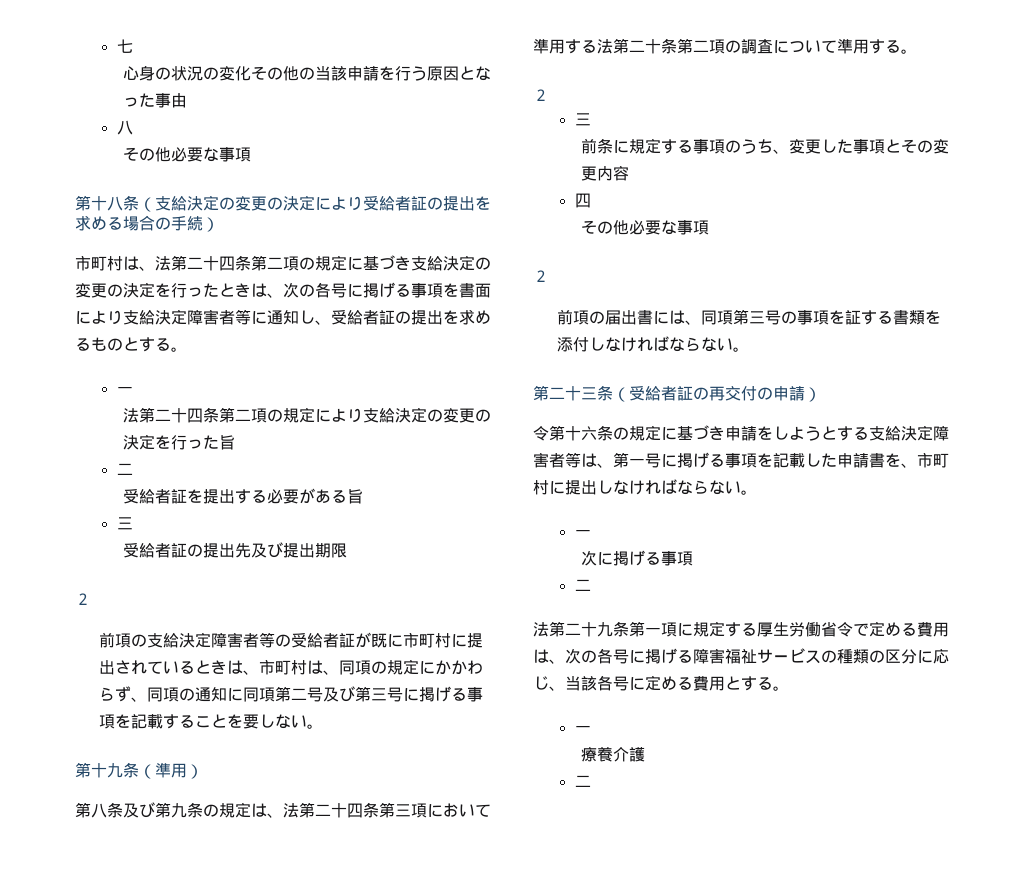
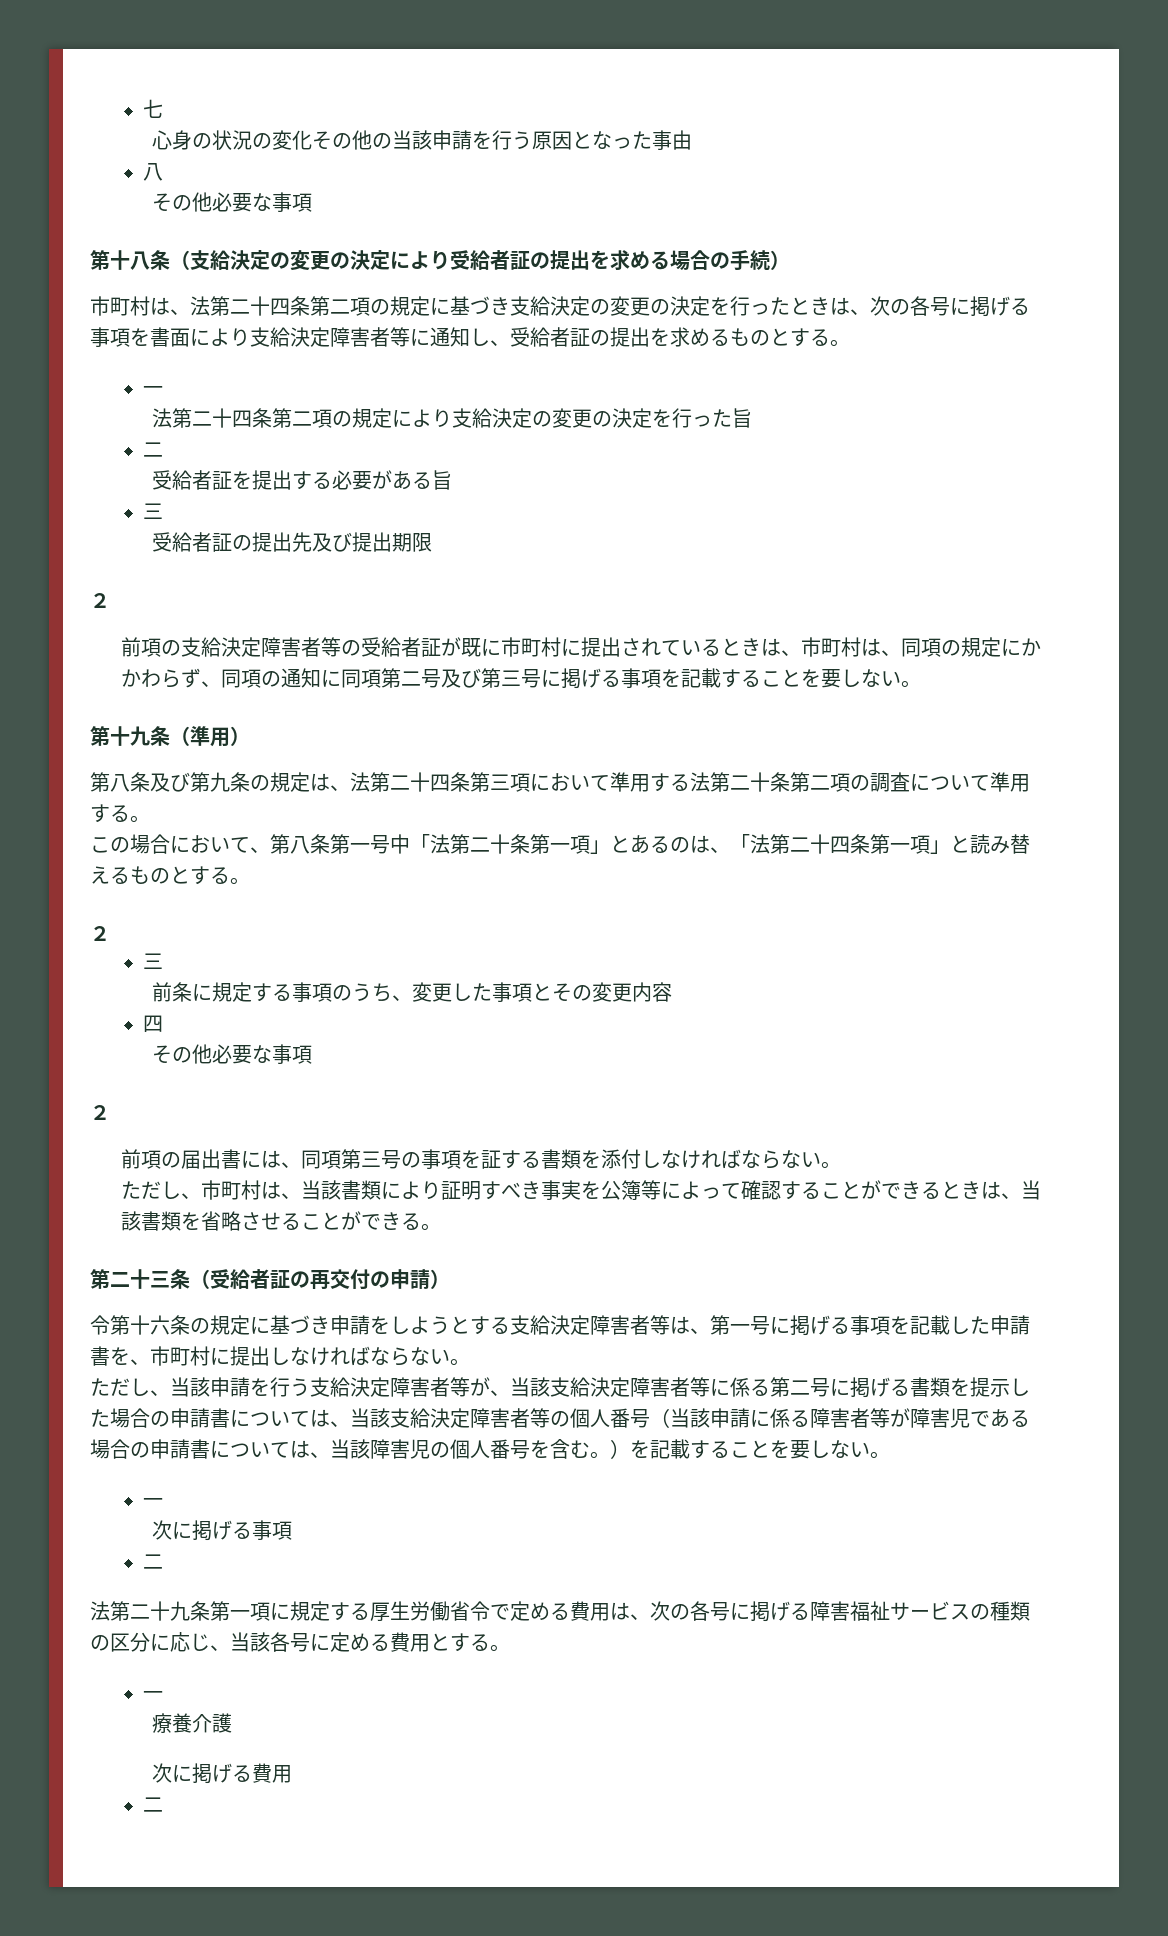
+ この場合において、第八条第一号中「法第二十条第一項」とあるのは、「法第二十四条第一項」と読み替えるものとする。
+ ただし、市町村は、当該書類により証明すべき事実を公簿等によって確認することができるときは、当該書類を省略させることができる。
+ ただし、当該申請を行う支給決定障害者等が、当該支給決定障害者等に係る第二号に掲げる書類を提示した場合の申請書については、当該支給決定障害者等の個人番号（当該申請に係る障害者等が障害児である場合の申請書については、当該障害児の個人番号を含む。）を記載することを要しない。
+ 次に掲げる費用

